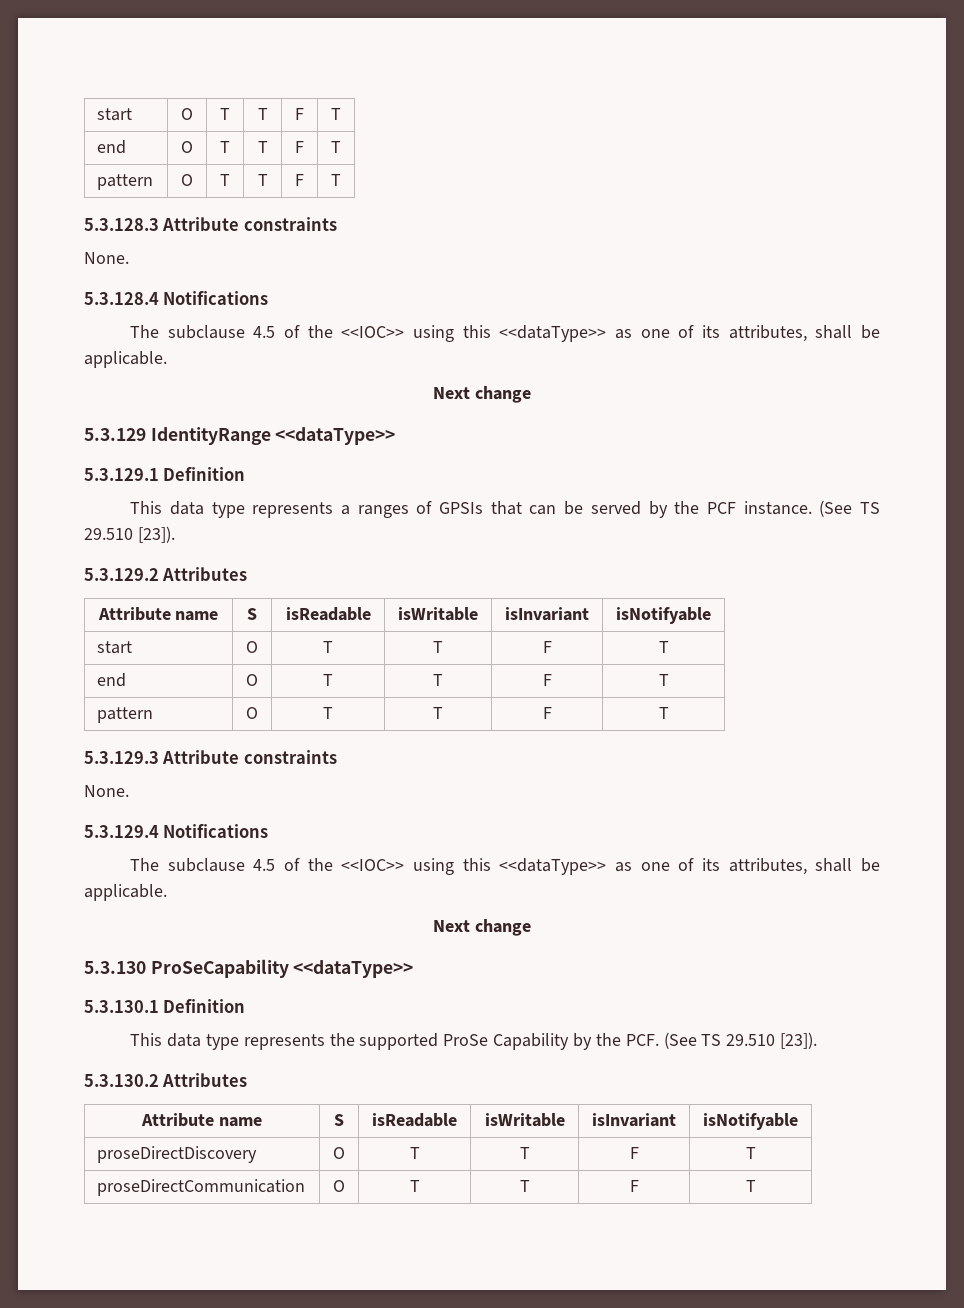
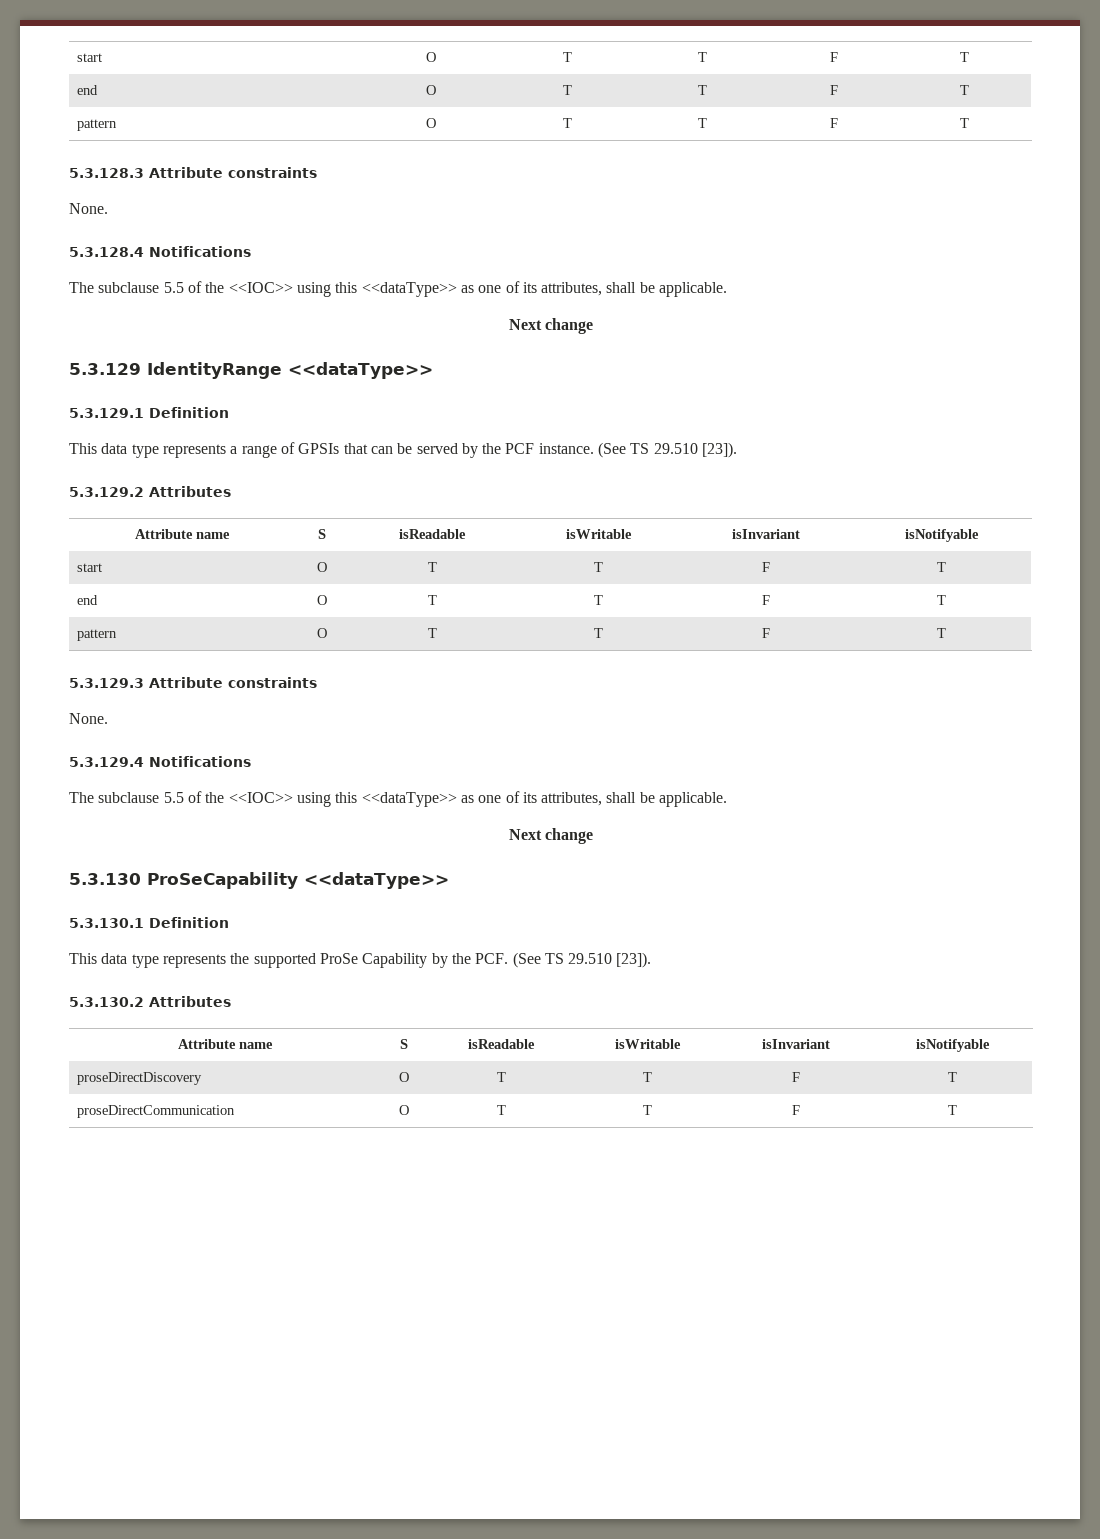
  5.3.128.4 Notifications
- The subclause 4.5 of the <<IOC>> using this <<dataType>> as one of its attributes, shall be applicable.
+ The subclause 5.5 of the <<IOC>> using this <<dataType>> as one of its attributes, shall be applicable.
- This data type represents a ranges of GPSIs that can be served by the PCF instance.
+ This data type represents a range of GPSIs that can be served by the PCF instance.
  5.3.129.4 Notifications
- The subclause 4.5 of the <<IOC>> using this <<dataType>> as one of its attributes, shall be applicable.
+ The subclause 5.5 of the <<IOC>> using this <<dataType>> as one of its attributes, shall be applicable.

